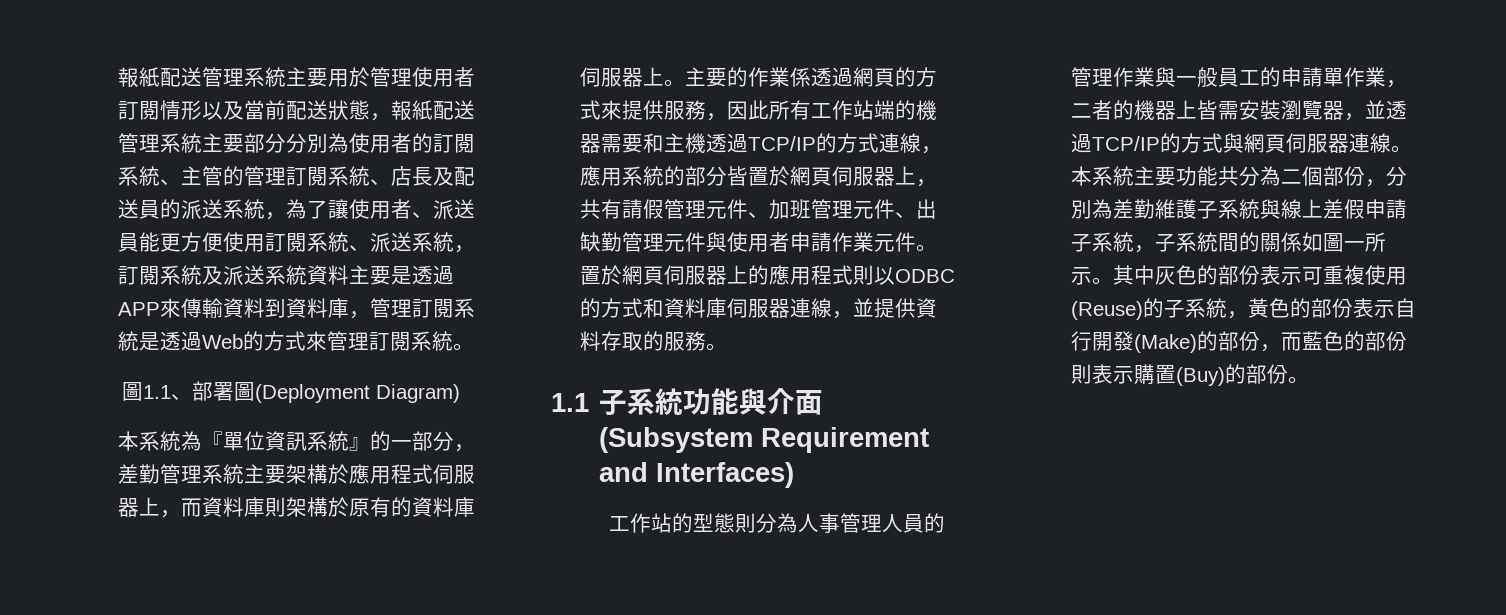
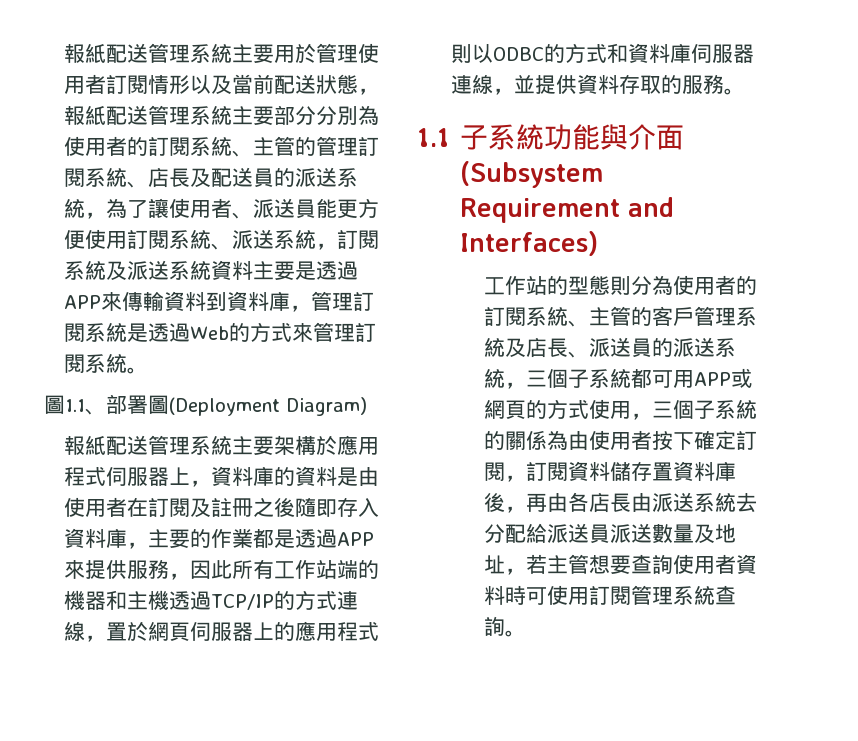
- 本系統為『單位資訊系統』的一部分，差勤管理系統主要架構於應用程式伺服器上，而資料庫則架構於原有的資料庫伺服器上。主要的作業係透過網頁的方式來提供服務，因此所有工作站端的機器需要和主機透過TCP/IP的方式連線，應用系統的部分皆置於網頁伺服器上，共有請假管理元件、加班管理元件、出缺勤管理元件與使用者申請作業元件。置於網頁伺服器上的應用程式則以ODBC的方式和資料庫伺服器連線，並提供資料存取的服務。
+ 報紙配送管理系統主要架構於應用程式伺服器上，資料庫的資料是由使用者在訂閱及註冊之後隨即存入資料庫，主要的作業都是透過APP來提供服務，因此所有工作站端的機器和主機透過TCP/IP的方式連線，置於網頁伺服器上的應用程式則以ODBC的方式和資料庫伺服器連線，並提供資料存取的服務。
- 工作站的型態則分為人事管理人員的管理作業與一般員工的申請單作業，二者的機器上皆需安裝瀏覽器，並透過TCP/IP的方式與網頁伺服器連線。本系統主要功能共分為二個部份，分別為差勤維護子系統與線上差假申請子系統，子系統間的關係如圖一所示。其中灰色的部份表示可重複使用(Reuse)的子系統，黃色的部份表示自行開發(Make)的部份，而藍色的部份則表示購置(Buy)的部份。
+ 工作站的型態則分為使用者的訂閱系統、主管的客戶管理系統及店長、派送員的派送系統，三個子系統都可用APP或網頁的方式使用，三個子系統的關係為由使用者按下確定訂閱，訂閱資料儲存置資料庫後，再由各店長由派送系統去分配給派送員派送數量及地址，若主管想要查詢使用者資料時可使用訂閱管理系統查詢。

